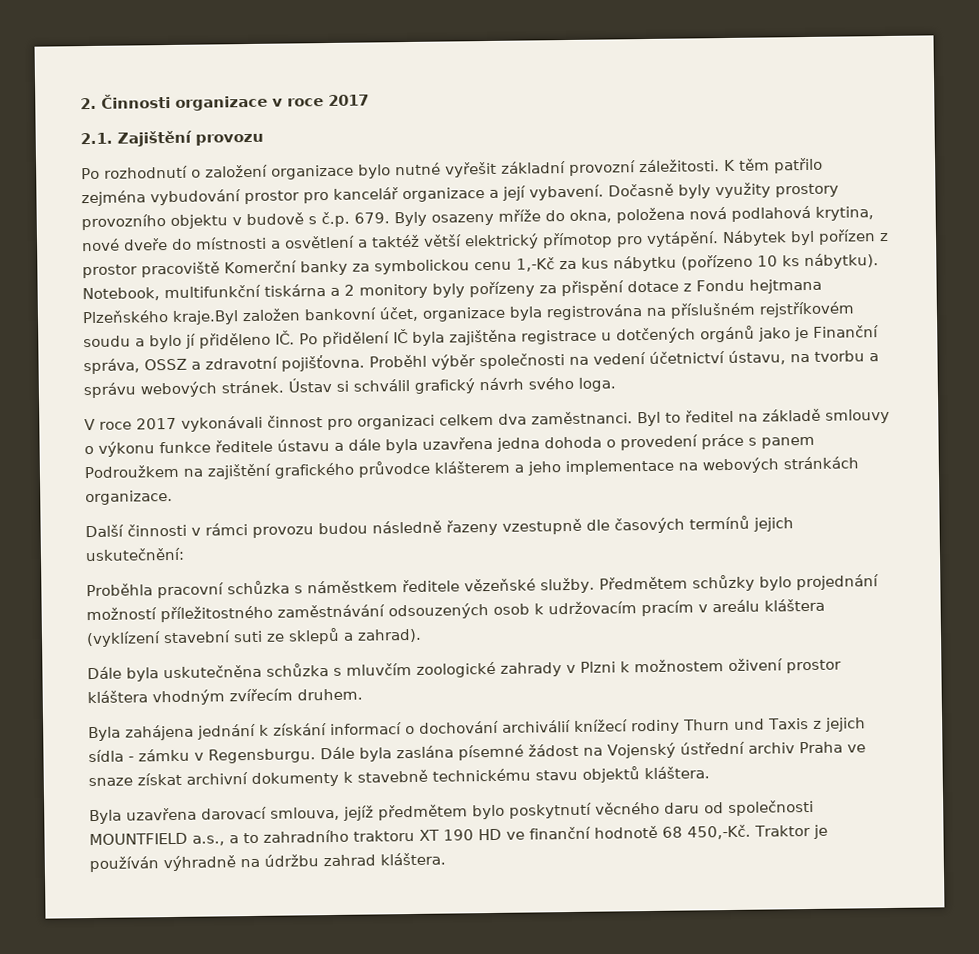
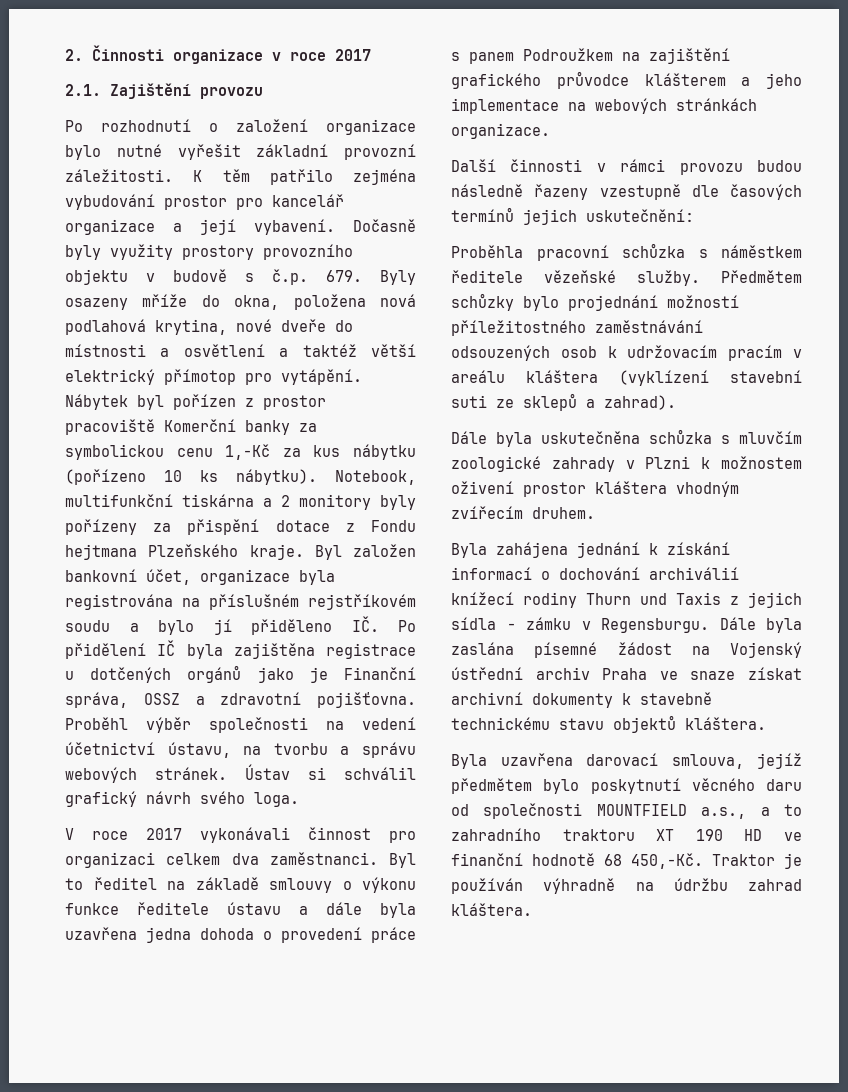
- Notebook, multifunkční tiskárna a 2 monitory byly pořízeny za přispění dotace z Fondu hejtmana Plzeňského kraje.Byl založen bankovní účet, organizace byla registrována na příslušném rejstříkovém soudu a bylo jí přiděleno IČ. Po přidělení IČ byla zajištěna registrace u dotčených orgánů jako je Finanční správa, OSSZ a zdravotní pojišťovna.
+ Notebook, multifunkční tiskárna a 2 monitory byly pořízeny za přispění dotace z Fondu hejtmana Plzeňského kraje. Byl založen bankovní účet, organizace byla registrována na příslušném rejstříkovém soudu a bylo jí přiděleno IČ. Po přidělení IČ byla zajištěna registrace u dotčených orgánů jako je Finanční správa, OSSZ a zdravotní pojišťovna.

